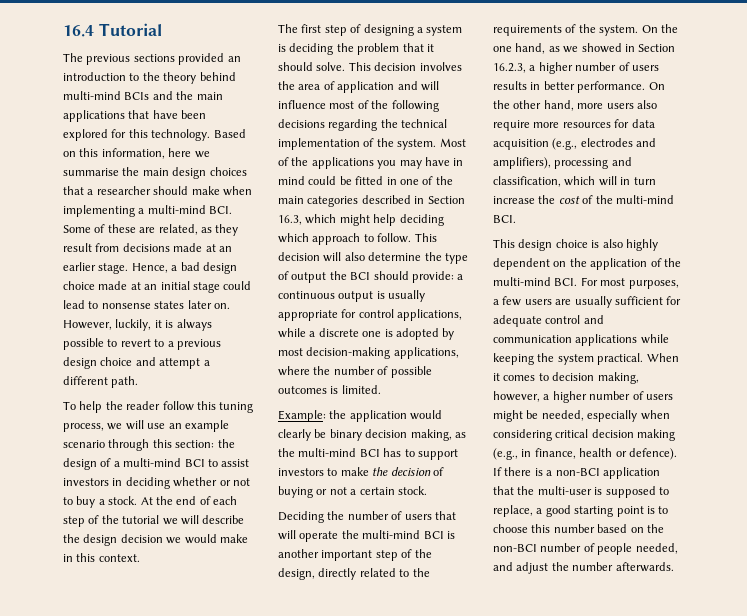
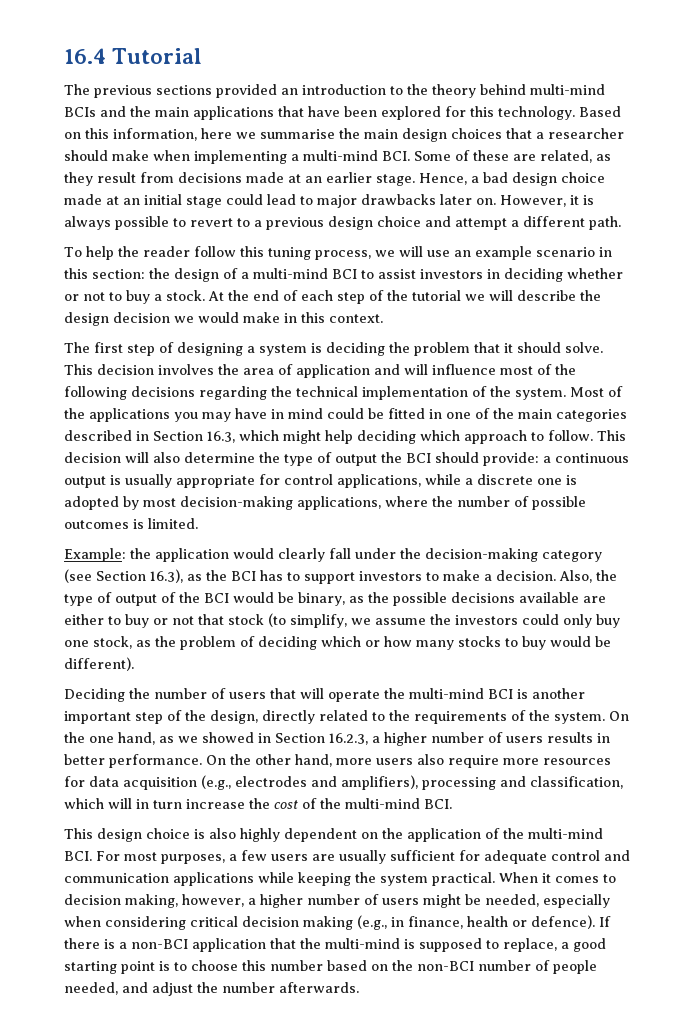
- Hence, a bad design choice made at an initial stage could lead to nonsense states later on.
+ Hence, a bad design choice made at an initial stage could lead to major drawbacks later on.
- However, luckily, it is always possible to revert to a previous design choice and attempt a different path.
+ However, it is always possible to revert to a previous design choice and attempt a different path.
- To help the reader follow this tuning process, we will use an example scenario through this section: the design of a multi-mind BCI to assist investors in deciding whether or not to buy a stock.
+ To help the reader follow this tuning process, we will use an example scenario in this section: the design of a multi-mind BCI to assist investors in deciding whether or not to buy a stock.
- Example: the application would clearly be binary decision making, as the multi-mind BCI has to support investors to make the decision of buying or not a certain stock.
+ Example: the application would clearly fall under the decision-making category (see Section 16.3), as the BCI has to support investors to make a decision. Also, the type of output of the BCI would be binary, as the possible decisions available are either to buy or not that stock (to simplify, we assume the investors could only buy one stock, as the problem of deciding which or how many stocks to buy would be different).
- If there is a non-BCI application that the multi-user is supposed to replace, a good starting point is to choose this number based on the non-BCI number of people needed, and adjust the number afterwards.
+ If there is a non-BCI application that the multi-mind is supposed to replace, a good starting point is to choose this number based on the non-BCI number of people needed, and adjust the number afterwards.

